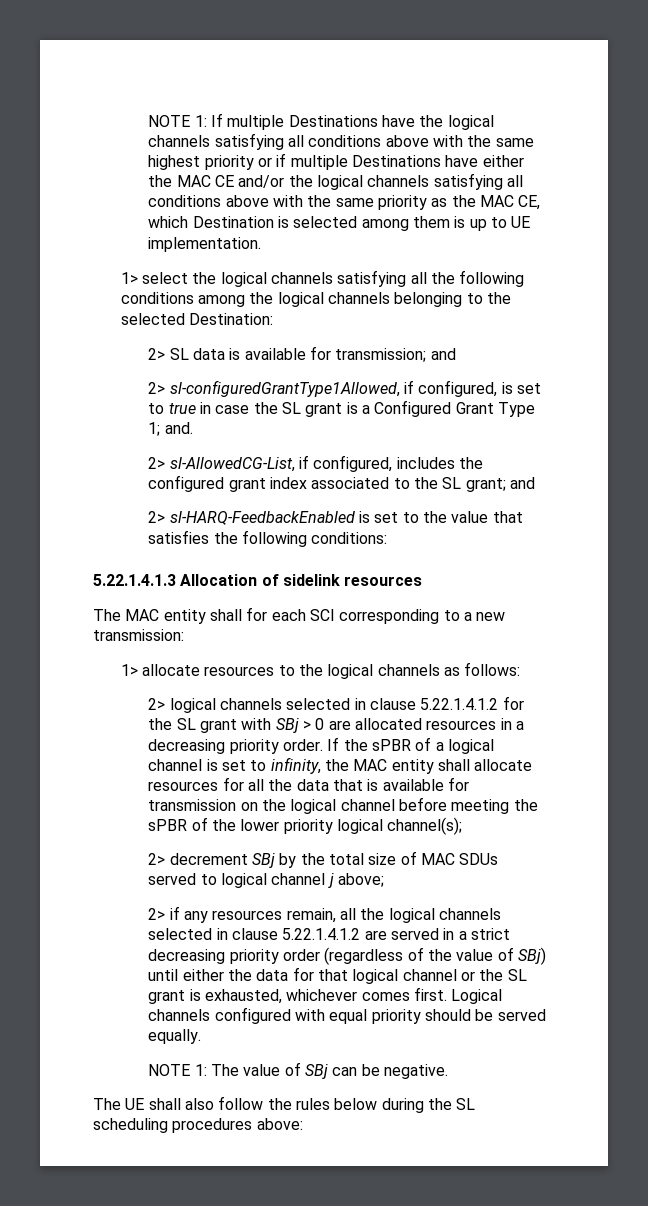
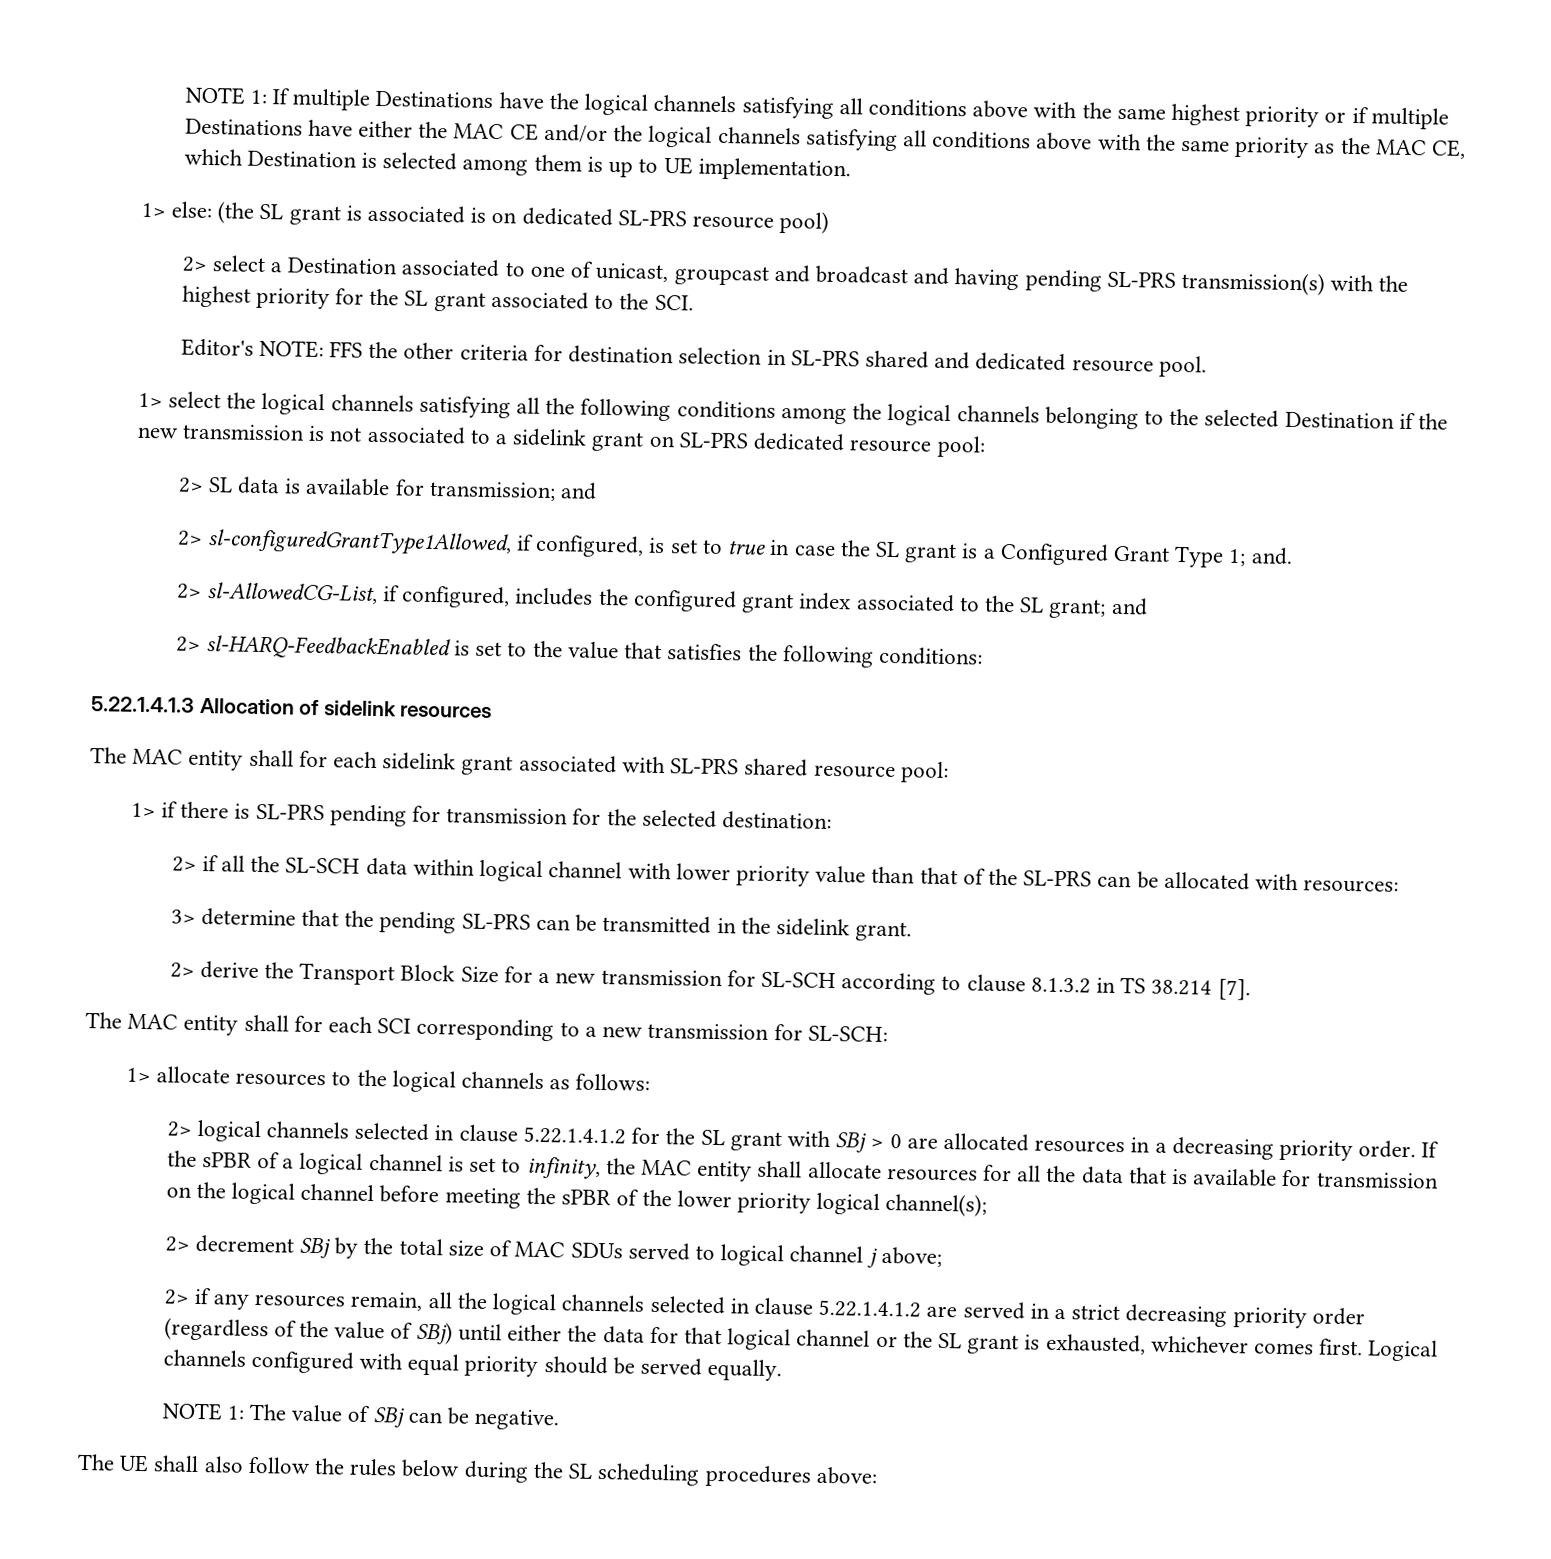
+ 1> else: (the SL grant is associated is on dedicated SL-PRS resource pool)
+ 2> select a Destination associated to one of unicast, groupcast and broadcast and having pending SL-PRS transmission(s) with the highest priority for the SL grant associated to the SCI.
+ Editor's NOTE: FFS the other criteria for destination selection in SL-PRS shared and dedicated resource pool.
- 1> select the logical channels satisfying all the following conditions among the logical channels belonging to the selected Destination:
+ 1> select the logical channels satisfying all the following conditions among the logical channels belonging to the selected Destination if the new transmission is not associated to a sidelink grant on SL-PRS dedicated resource pool:
+ The MAC entity shall for each sidelink grant associated with SL-PRS shared resource pool:
+ 1> if there is SL-PRS pending for transmission for the selected destination:
+ 2> if all the SL-SCH data within logical channel with lower priority value than that of the SL-PRS can be allocated with resources:
+ 3> determine that the pending SL-PRS can be transmitted in the sidelink grant.
+ 2> derive the Transport Block Size for a new transmission for SL-SCH according to clause 8.1.3.2 in TS 38.214 [7].
- The MAC entity shall for each SCI corresponding to a new transmission:
+ The MAC entity shall for each SCI corresponding to a new transmission for SL-SCH:

